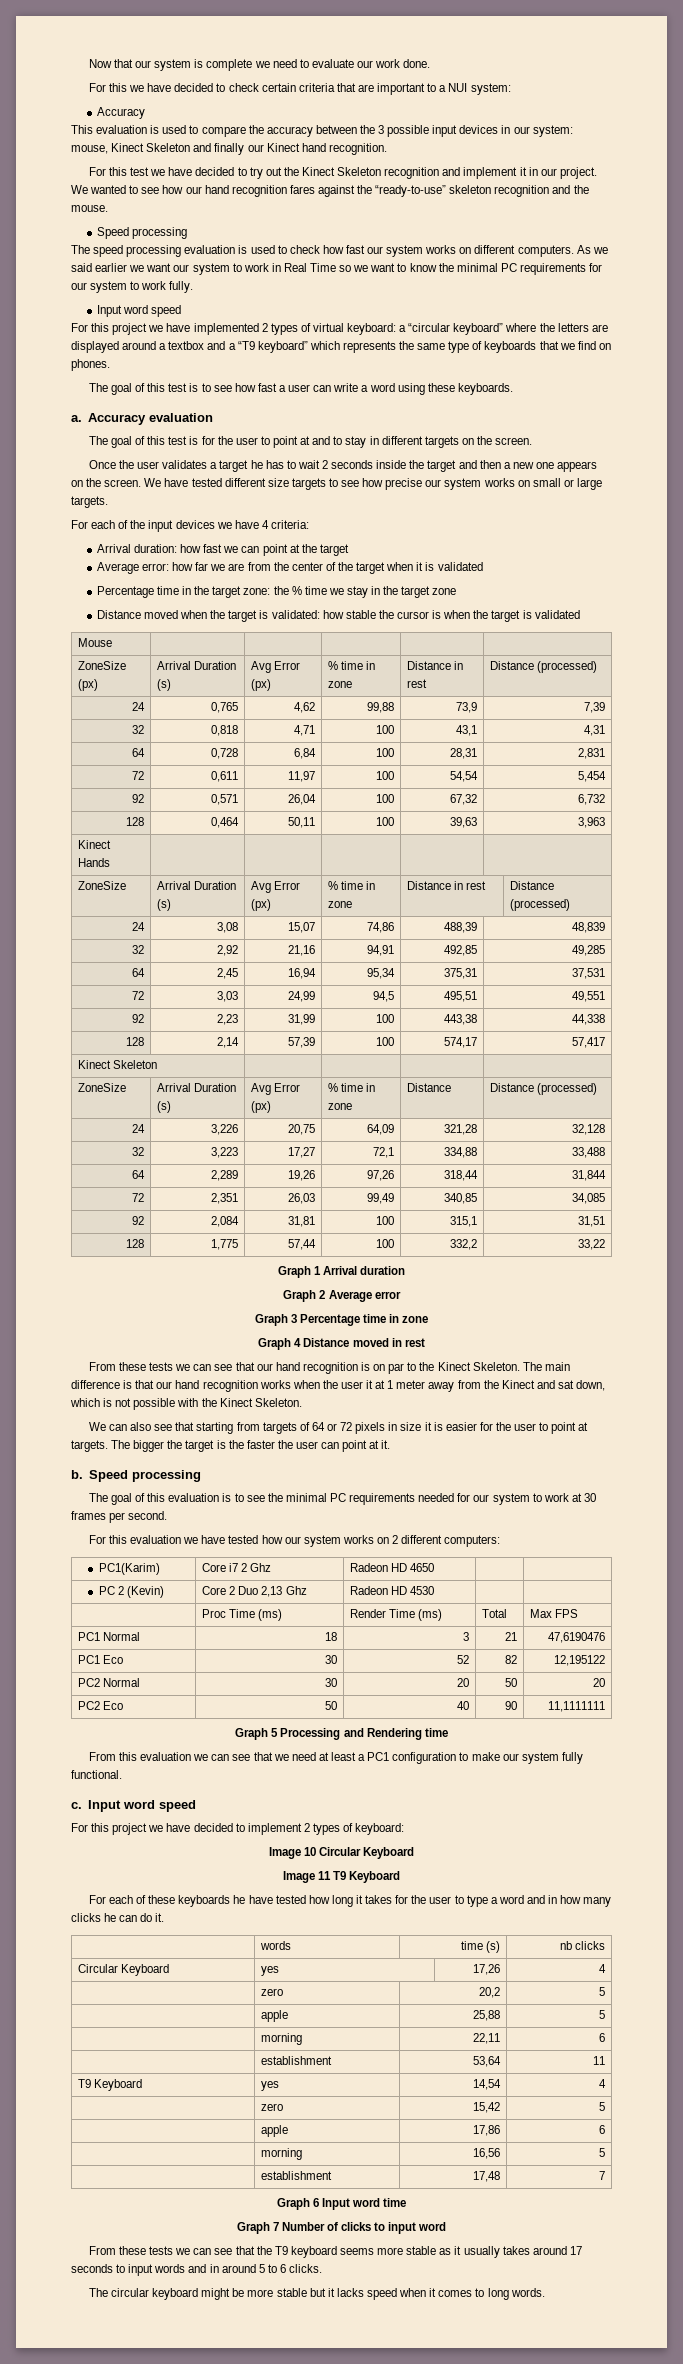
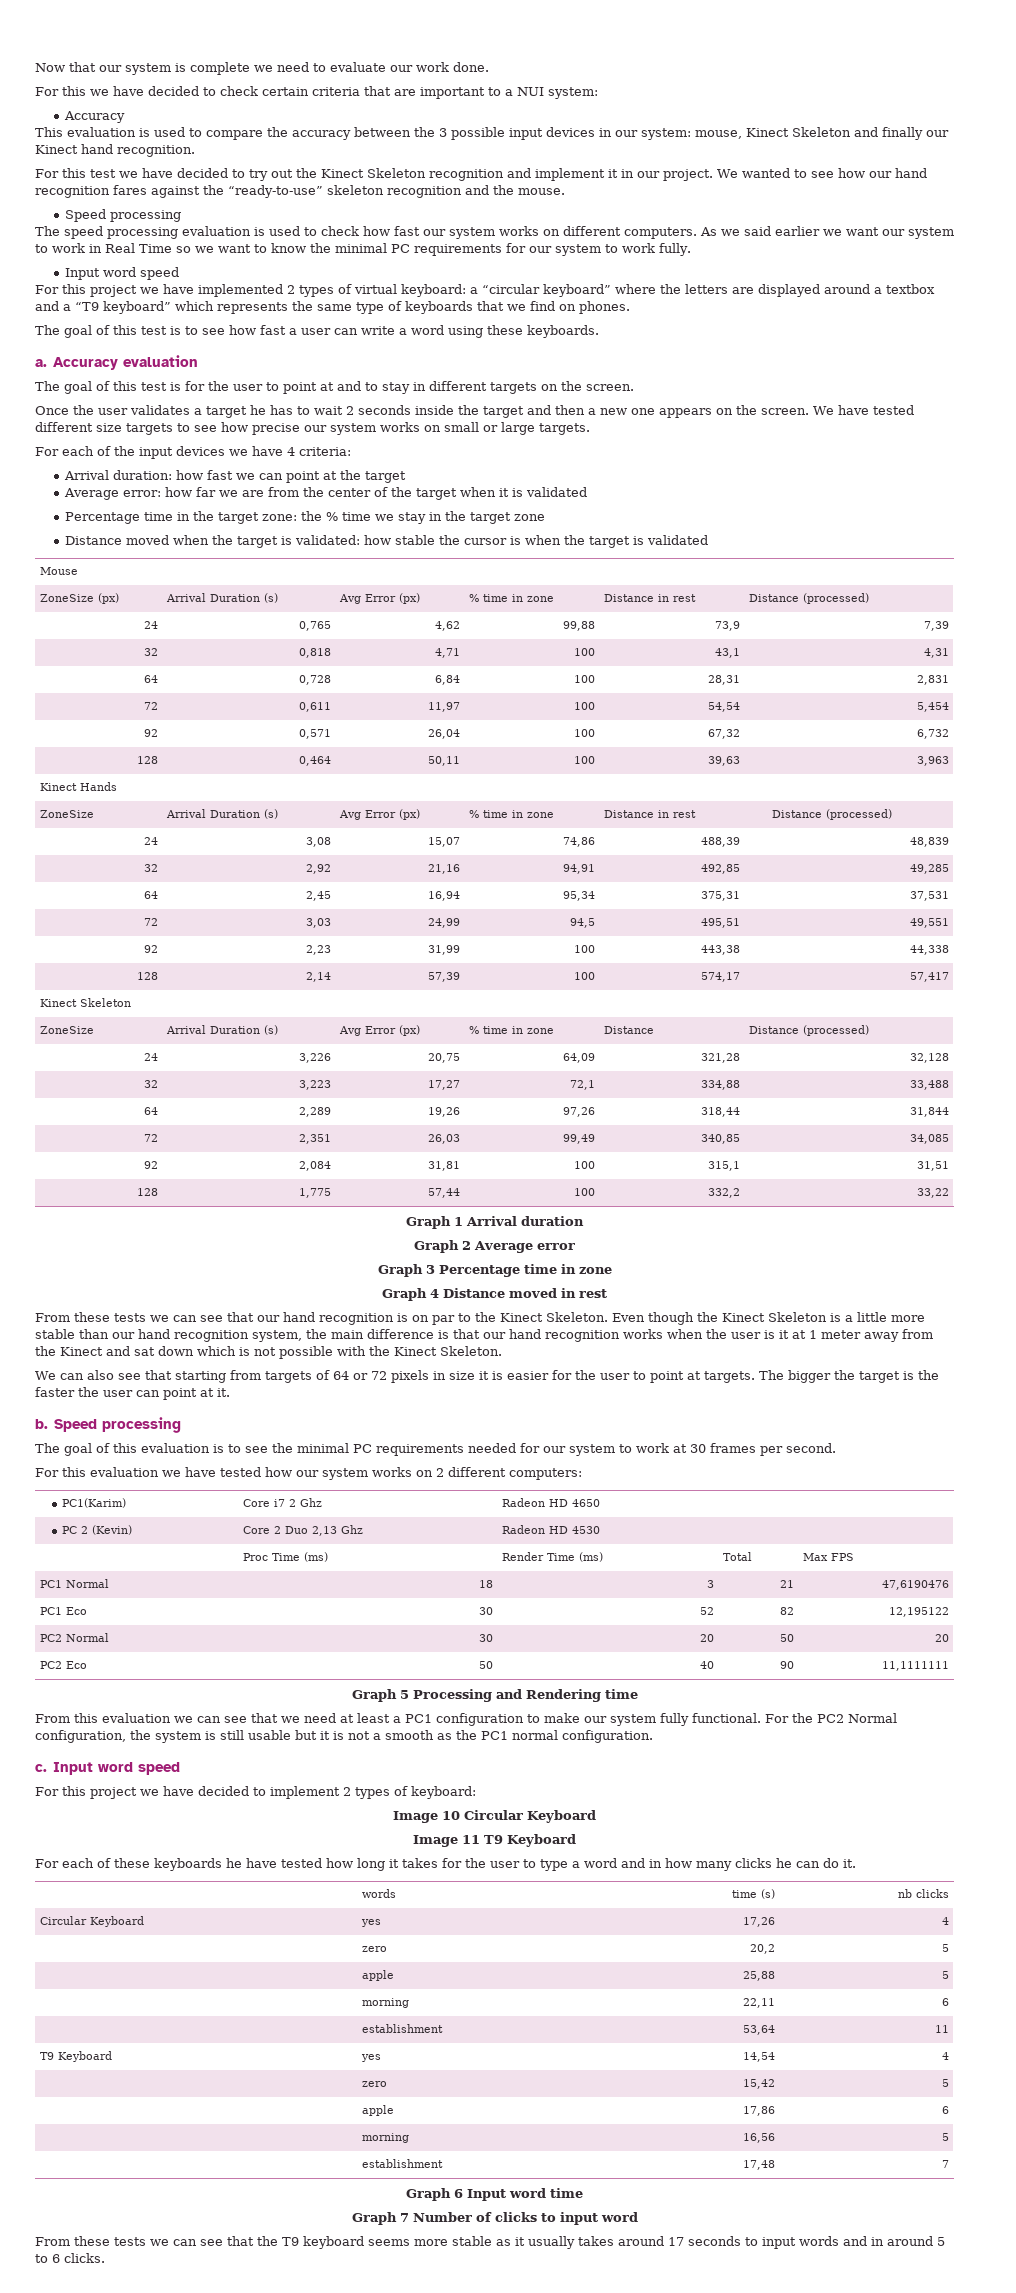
- The main difference is that our hand recognition works when the user it at 1 meter away from the Kinect and sat down, which is not possible with the Kinect Skeleton.
+ Even though the Kinect Skeleton is a little more stable than our hand recognition system, the main difference is that our hand recognition works when the user is it at 1 meter away from the Kinect and sat down which is not possible with the Kinect Skeleton.
+ For the PC2 Normal configuration, the system is still usable but it is not a smooth as the PC1 normal configuration.
- The circular keyboard might be more stable but it lacks speed when it comes to long words.

